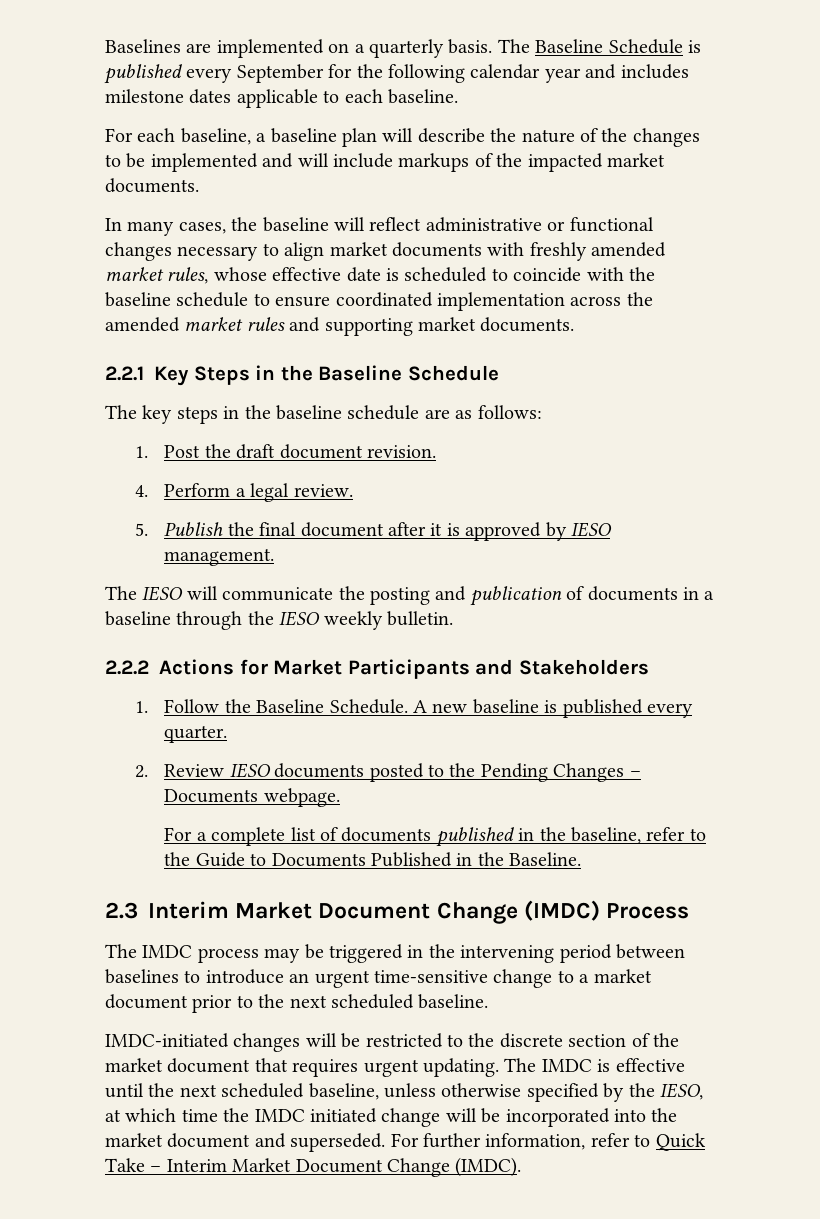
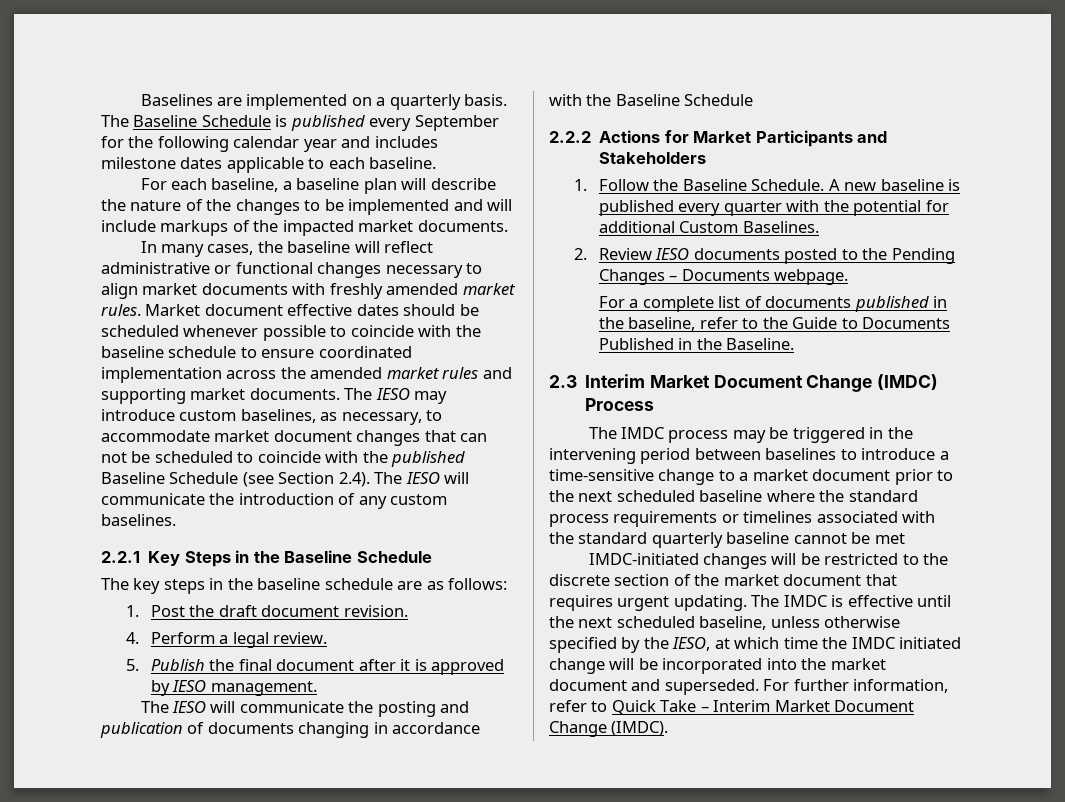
- In many cases, the baseline will reflect administrative or functional changes necessary to align market documents with freshly amended market rules, whose effective date is scheduled to coincide with the baseline schedule to ensure coordinated implementation across the amended market rules and supporting market documents.
+ In many cases, the baseline will reflect administrative or functional changes necessary to align market documents with freshly amended market rules. Market document effective dates should be scheduled whenever possible to coincide with the baseline schedule to ensure coordinated implementation across the amended market rules and supporting market documents. The IESO may introduce custom baselines, as necessary, to accommodate market document changes that can not be scheduled to coincide with the published Baseline Schedule (see Section 2.4). The IESO will communicate the introduction of any custom baselines.
- The IESO will communicate the posting and publication of documents in a baseline through the IESO weekly bulletin.
+ The IESO will communicate the posting and publication of documents changing in accordance with the Baseline Schedule
- A new baseline is published every quarter.
+ A new baseline is published every quarter with the potential for additional Custom Baselines.
- The IMDC process may be triggered in the intervening period between baselines to introduce an urgent time-sensitive change to a market document prior to the next scheduled baseline.
+ The IMDC process may be triggered in the intervening period between baselines to introduce a time-sensitive change to a market document prior to the next scheduled baseline where the standard process requirements or timelines associated with the standard quarterly baseline cannot be met

